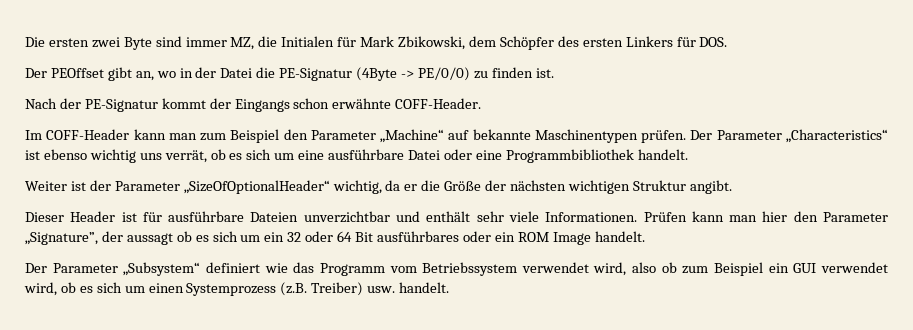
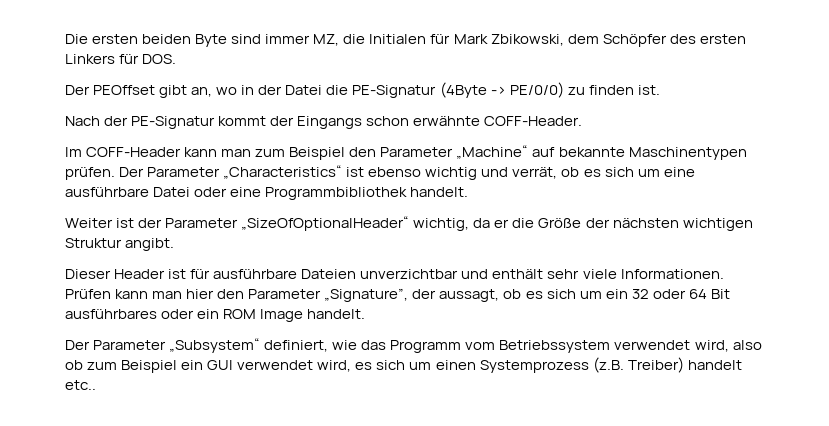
- Die ersten zwei Byte sind immer MZ, die Initialen für Mark Zbikowski, dem Schöpfer des ersten Linkers für DOS.
+ Die ersten beiden Byte sind immer MZ, die Initialen für Mark Zbikowski, dem Schöpfer des ersten Linkers für DOS.
- Der Parameter „Characteristics“ ist ebenso wichtig uns verrät, ob es sich um eine ausführbare Datei oder eine Programmbibliothek handelt.
+ Der Parameter „Characteristics“ ist ebenso wichtig und verrät, ob es sich um eine ausführbare Datei oder eine Programmbibliothek handelt.
- Prüfen kann man hier den Parameter „Signature”, der aussagt ob es sich um ein 32 oder 64 Bit ausführbares oder ein ROM Image handelt.
+ Prüfen kann man hier den Parameter „Signature”, der aussagt, ob es sich um ein 32 oder 64 Bit ausführbares oder ein ROM Image handelt.
- Der Parameter „Subsystem“ definiert wie das Programm vom Betriebssystem verwendet wird, also ob zum Beispiel ein GUI verwendet wird, ob es sich um einen Systemprozess (z.B. Treiber) usw. handelt.
+ Der Parameter „Subsystem“ definiert, wie das Programm vom Betriebssystem verwendet wird, also ob zum Beispiel ein GUI verwendet wird, es sich um einen Systemprozess (z.B. Treiber) handelt etc..

